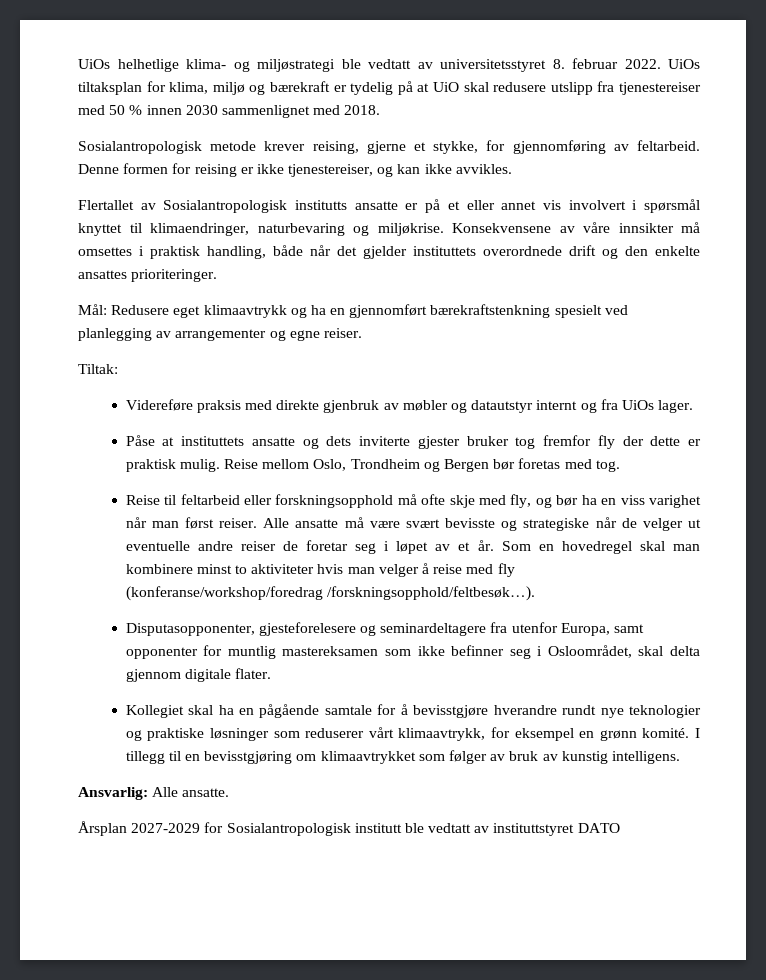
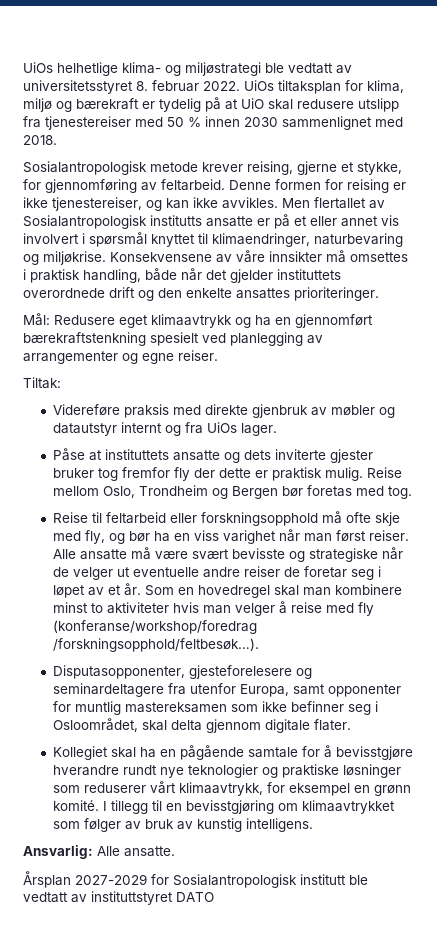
- Denne formen for reising er ikke tjenestereiser, og kan ikke avvikles.
- Flertallet av Sosialantropologisk institutts ansatte er på et eller annet vis involvert i spørsmål knyttet til klimaendringer, naturbevaring og miljøkrise.
+ Denne formen for reising er ikke tjenestereiser, og kan ikke avvikles. Men flertallet av Sosialantropologisk institutts ansatte er på et eller annet vis involvert i spørsmål knyttet til klimaendringer, naturbevaring og miljøkrise.

